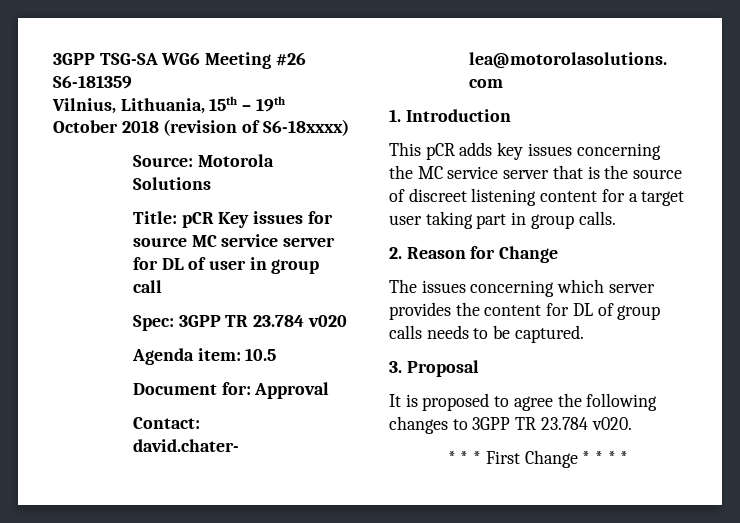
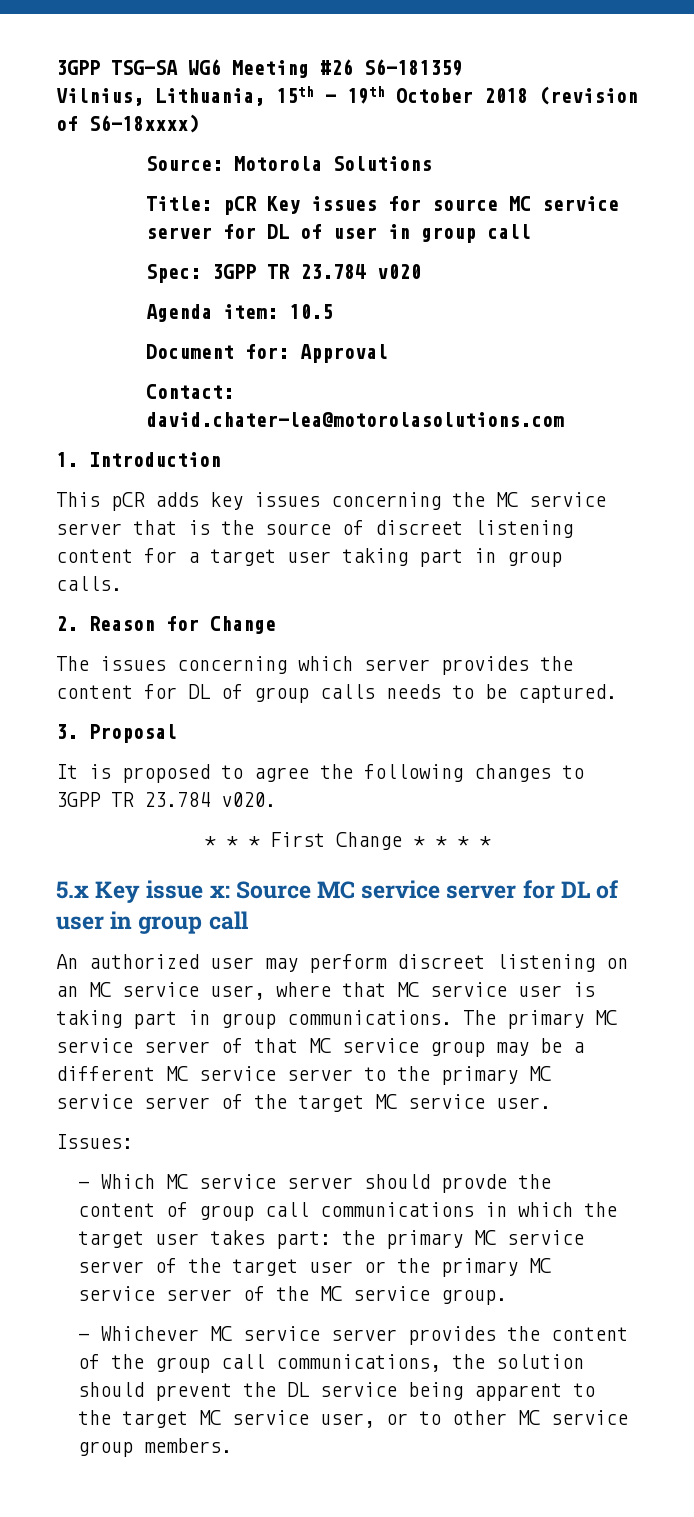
+ 5.x Key issue x: Source MC service server for DL of user in group call
+ An authorized user may perform discreet listening on an MC service user, where that MC service user is taking part in group communications. The primary MC service server of that MC service group may be a different MC service server to the primary MC service server of the target MC service user.
+ Issues:
+ - Which MC service server should provde the content of group call communications in which the target user takes part: the primary MC service server of the target user or the primary MC service server of the MC service group.
+ - Whichever MC service server provides the content of the group call communications, the solution should prevent the DL service being apparent to the target MC service user, or to other MC service group members.

